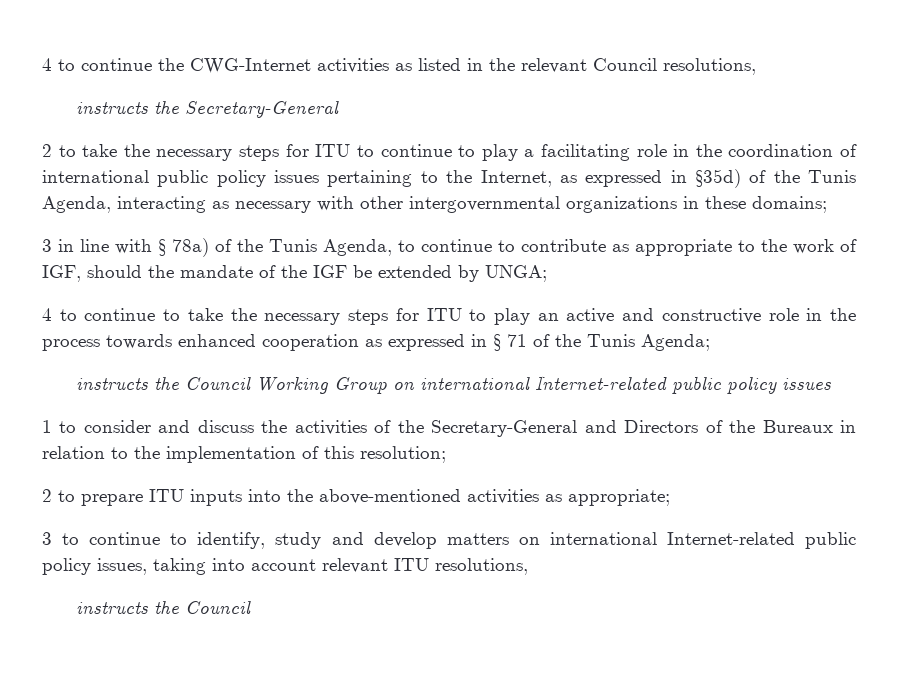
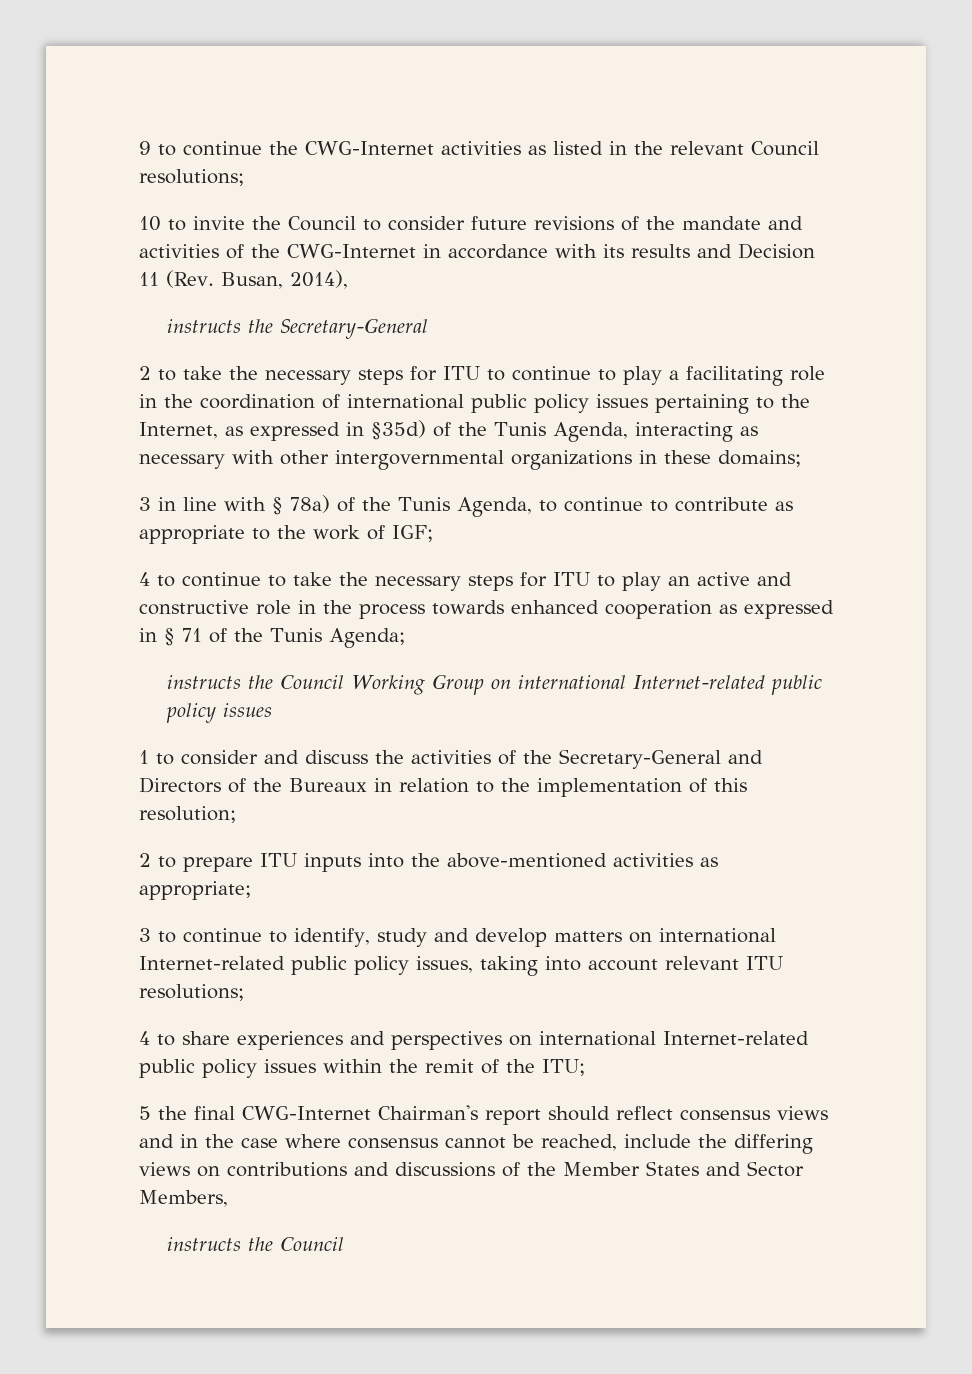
- 4 to continue the CWG-Internet activities as listed in the relevant Council resolutions,
+ 9 to continue the CWG-Internet activities as listed in the relevant Council resolutions;
+ 10 to invite the Council to consider future revisions of the mandate and activities of the CWG-Internet in accordance with its results and Decision 11 (Rev. Busan, 2014),
- 3 in line with § 78a) of the Tunis Agenda, to continue to contribute as appropriate to the work of IGF, should the mandate of the IGF be extended by UNGA;
+ 3 in line with § 78a) of the Tunis Agenda, to continue to contribute as appropriate to the work of IGF;
- 3 to continue to identify, study and develop matters on international Internet-related public policy issues, taking into account relevant ITU resolutions,
+ 3 to continue to identify, study and develop matters on international Internet-related public policy issues, taking into account relevant ITU resolutions;
+ 4 to share experiences and perspectives on international Internet-related public policy issues within the remit of the ITU;
+ 5 the final CWG-Internet Chairman's report should reflect consensus views and in the case where consensus cannot be reached, include the differing views on contributions and discussions of the Member States and Sector Members,

